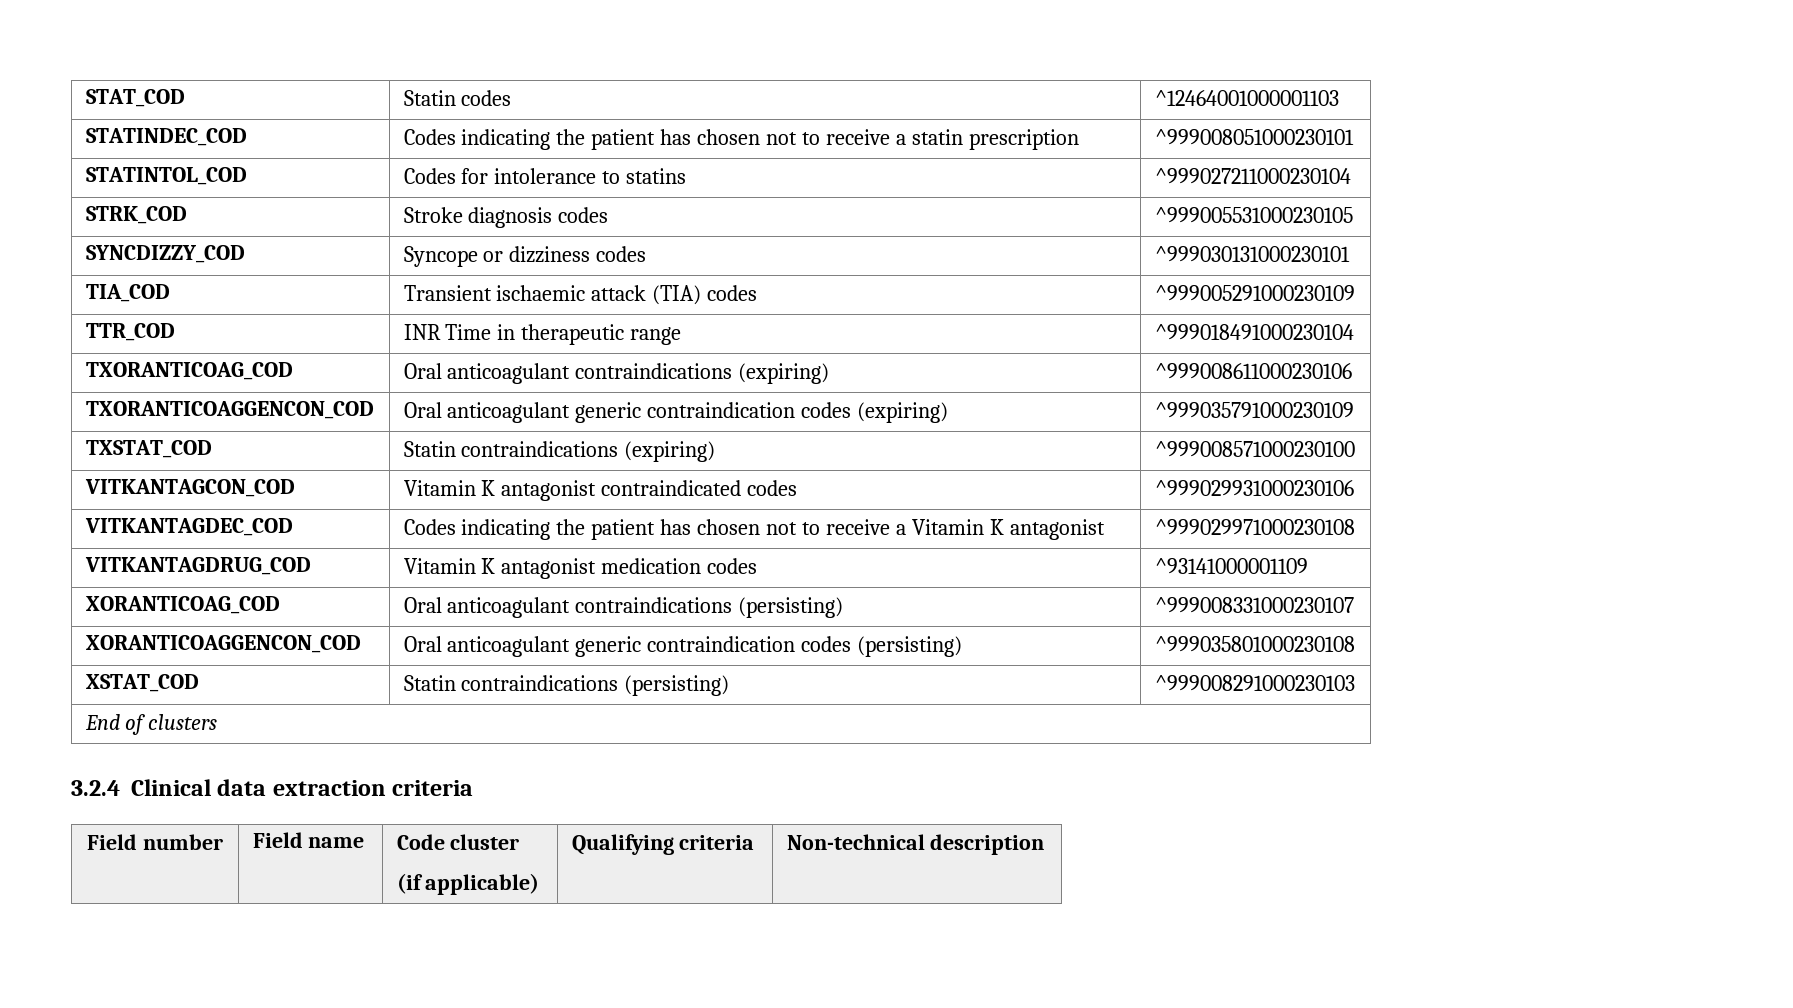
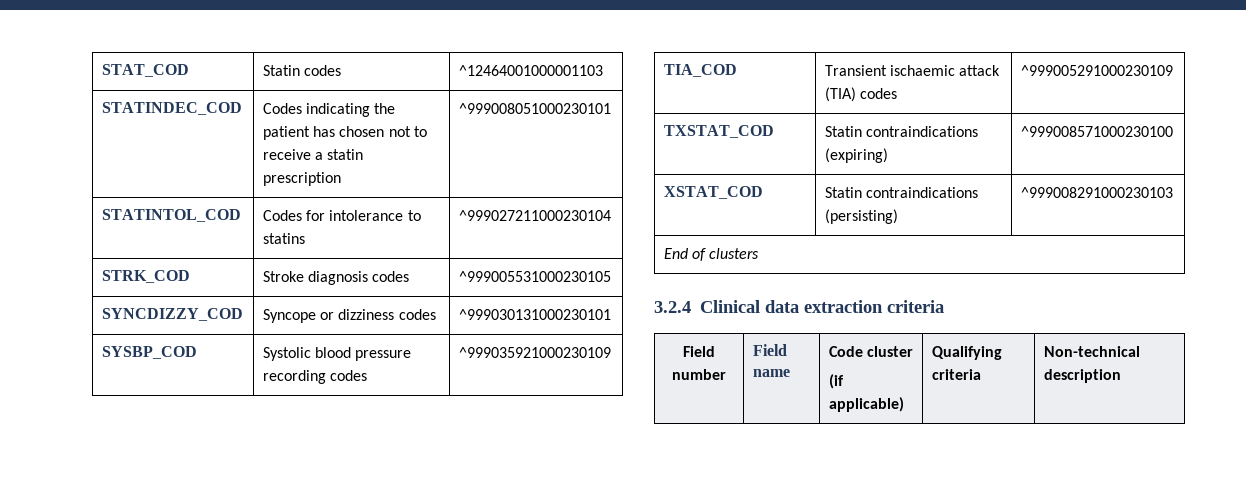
+ SYSBP_COD | Systolic blood pressure recording codes | ^999035921000230109
- TTR_COD | INR Time in therapeutic range | ^999018491000230104
- TXORANTICOAG_COD | Oral anticoagulant contraindications (expiring) | ^999008611000230106
- TXORANTICOAGGENCON_COD | Oral anticoagulant generic contraindication codes (expiring) | ^999035791000230109
- VITKANTAGCON_COD | Vitamin K antagonist contraindicated codes | ^999029931000230106
- VITKANTAGDEC_COD | Codes indicating the patient has chosen not to receive a Vitamin K antagonist | ^999029971000230108
- VITKANTAGDRUG_COD | Vitamin K antagonist medication codes | ^93141000001109
- XORANTICOAG_COD | Oral anticoagulant contraindications (persisting) | ^999008331000230107
- XORANTICOAGGENCON_COD | Oral anticoagulant generic contraindication codes (persisting) | ^999035801000230108

